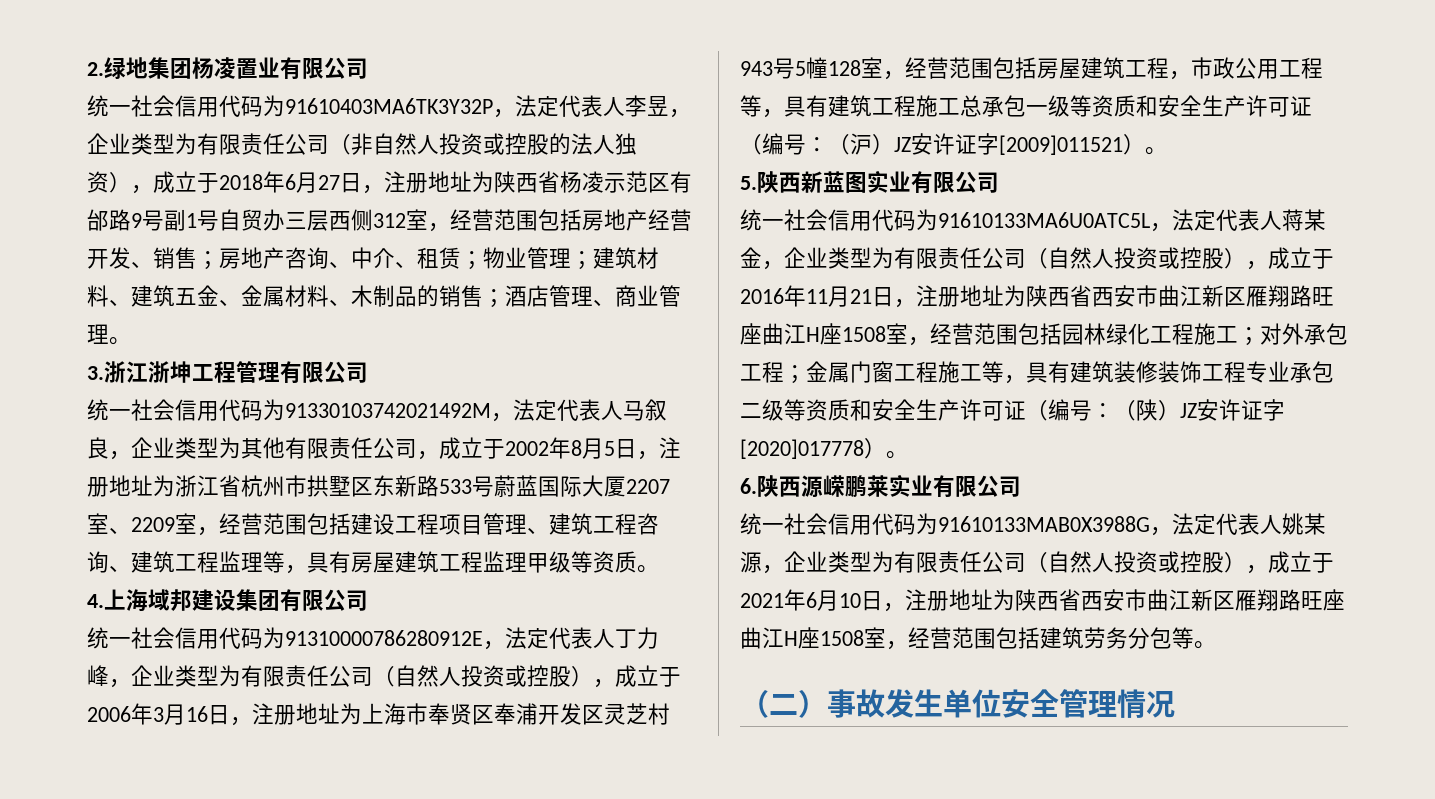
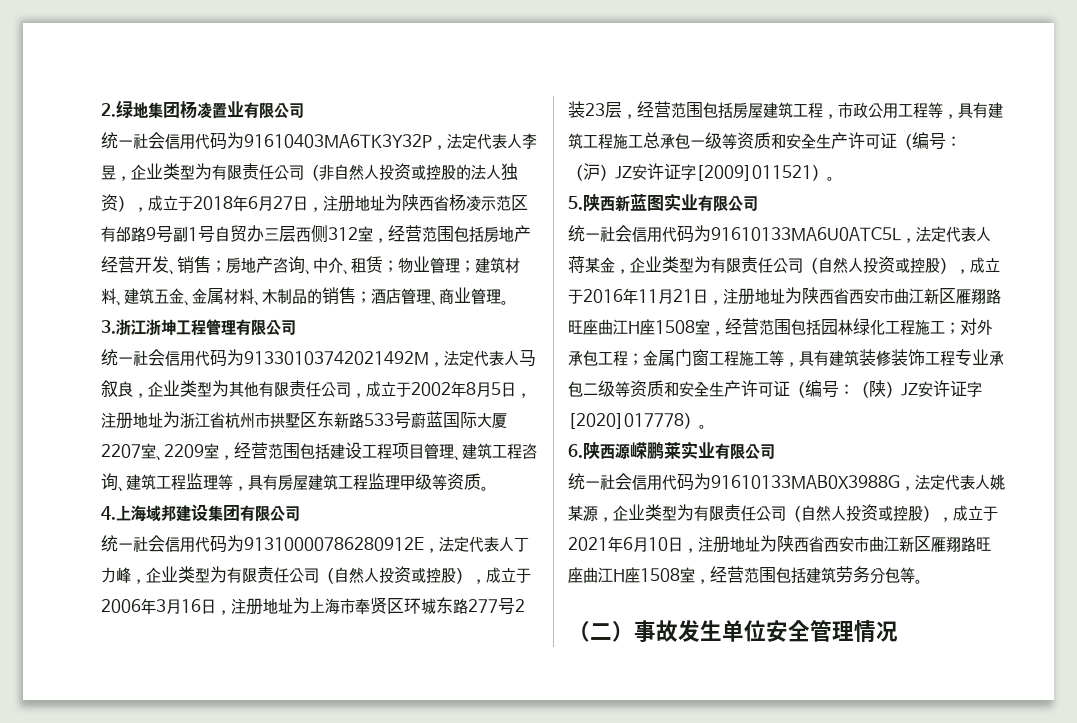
- 统一社会信用代码为91310000786280912E，法定代表人丁力峰，企业类型为有限责任公司（自然人投资或控股），成立于2006年3月16日，注册地址为上海市奉贤区奉浦开发区灵芝村943号5幢128室，经营范围包括房屋建筑工程，市政公用工程等，具有建筑工程施工总承包一级等资质和安全生产许可证（编号：
+ 统一社会信用代码为91310000786280912E，法定代表人丁力峰，企业类型为有限责任公司（自然人投资或控股），成立于2006年3月16日，注册地址为上海市奉贤区环城东路277号2装23层，经营范围包括房屋建筑工程，市政公用工程等，具有建筑工程施工总承包一级等资质和安全生产许可证（编号：

